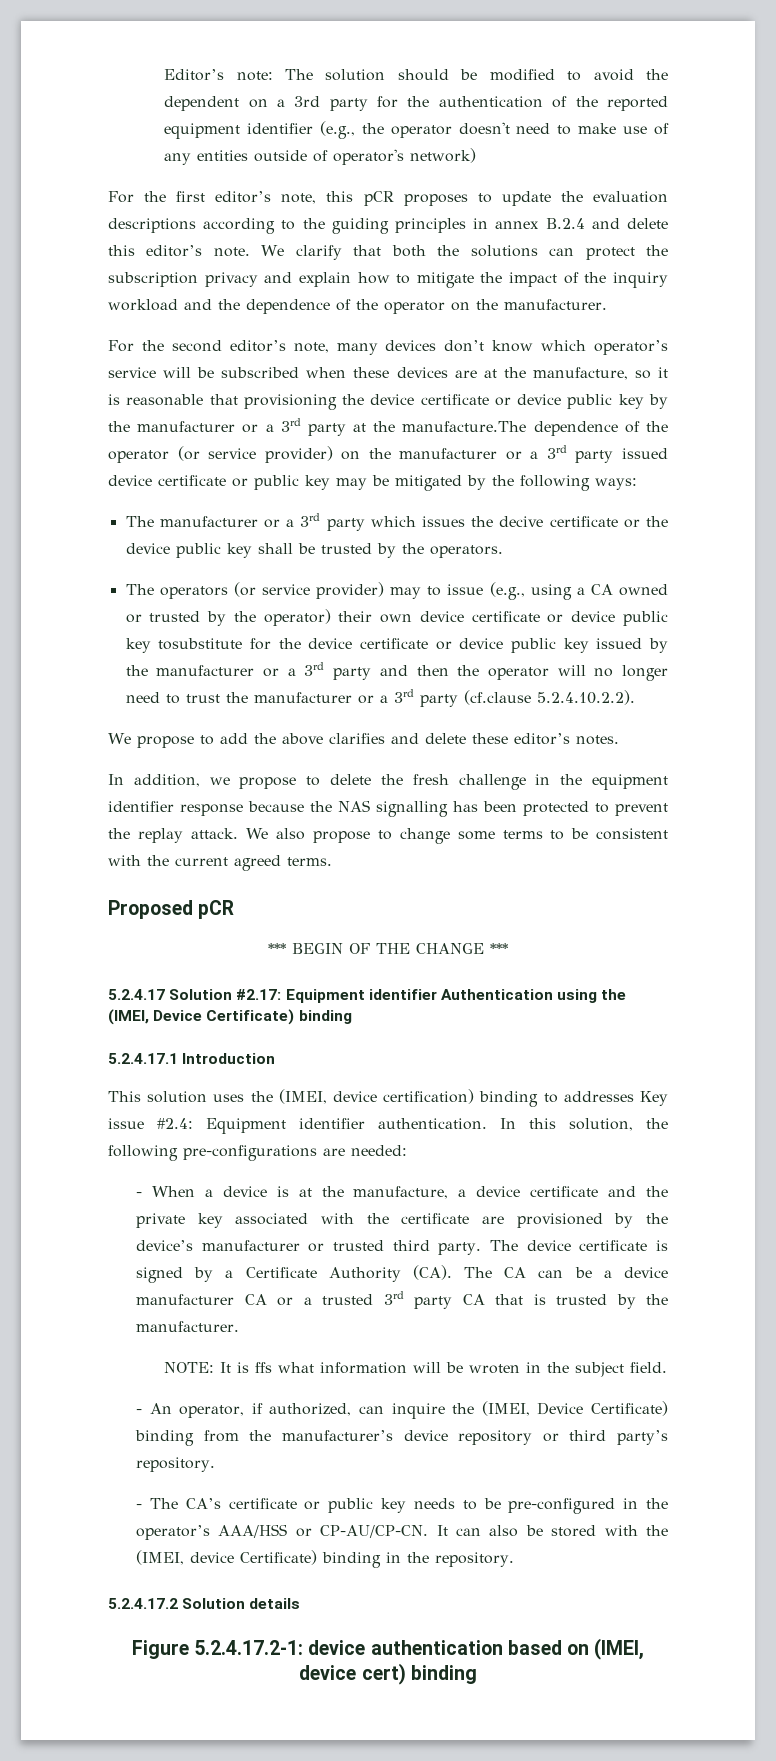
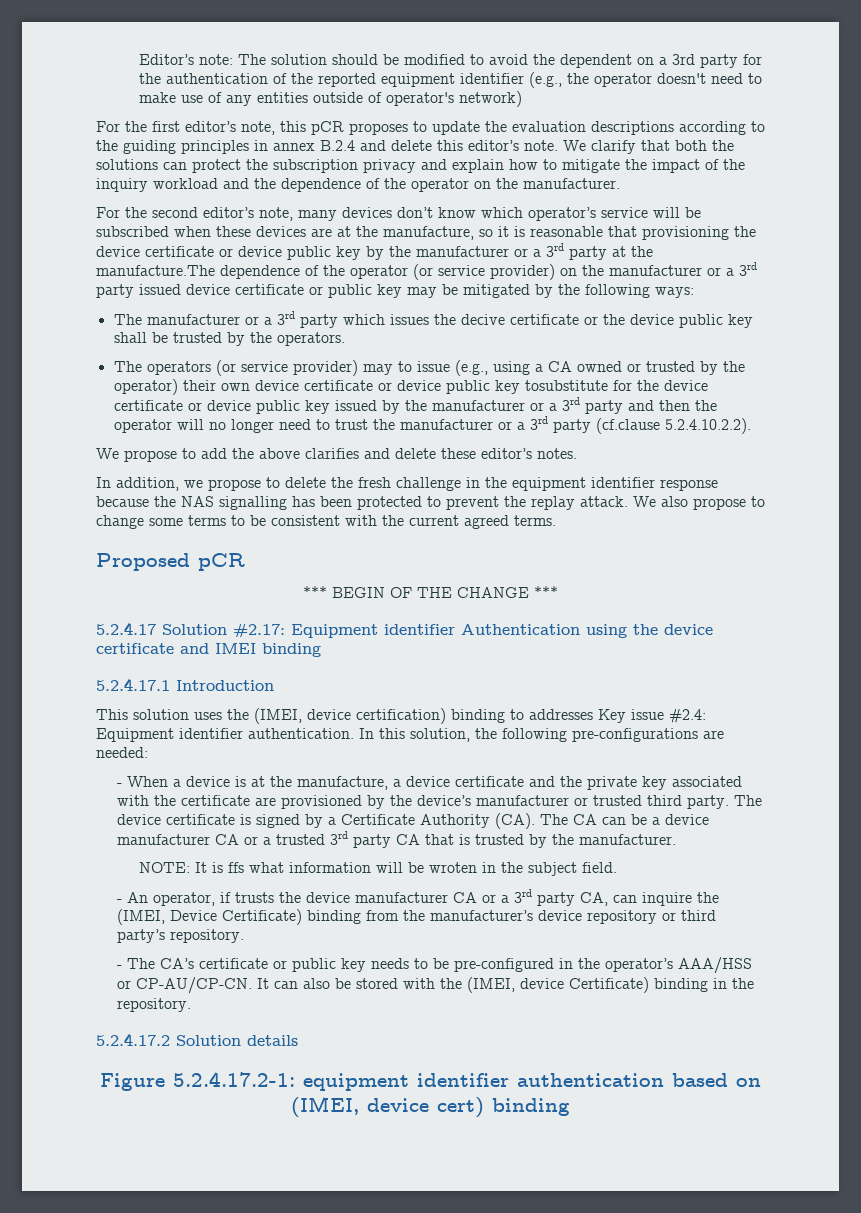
- 5.2.4.17 Solution #2.17: Equipment identifier Authentication using the (IMEI, Device Certificate) binding
+ 5.2.4.17 Solution #2.17: Equipment identifier Authentication using the device certificate and IMEI binding
- - An operator, if authorized, can inquire the (IMEI, Device Certificate) binding from the manufacturer’s device repository or third party’s repository.
+ - An operator, if trusts the device manufacturer CA or a 3rd party CA, can inquire the (IMEI, Device Certificate) binding from the manufacturer’s device repository or third party’s repository.
- Figure 5.2.4.17.2-1: device authentication based on (IMEI, device cert) binding
+ Figure 5.2.4.17.2-1: equipment identifier authentication based on (IMEI, device cert) binding

